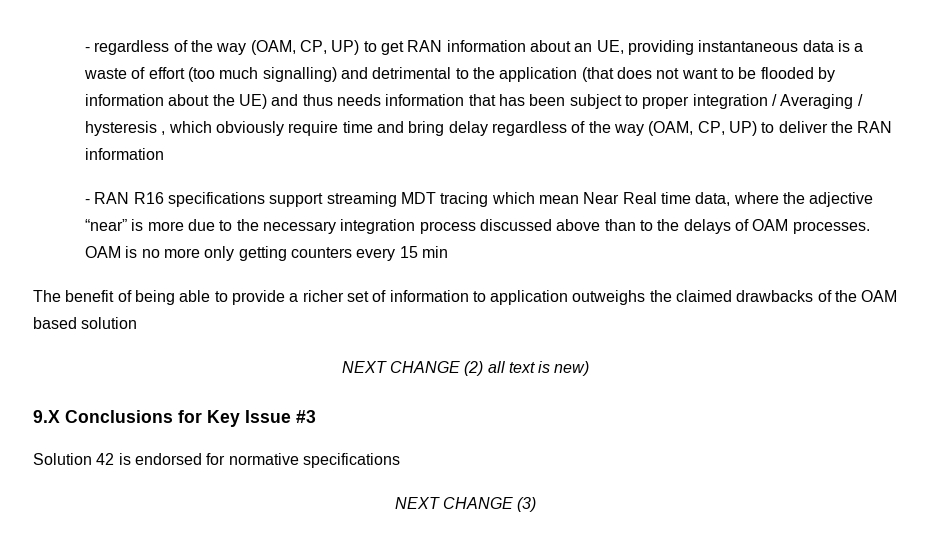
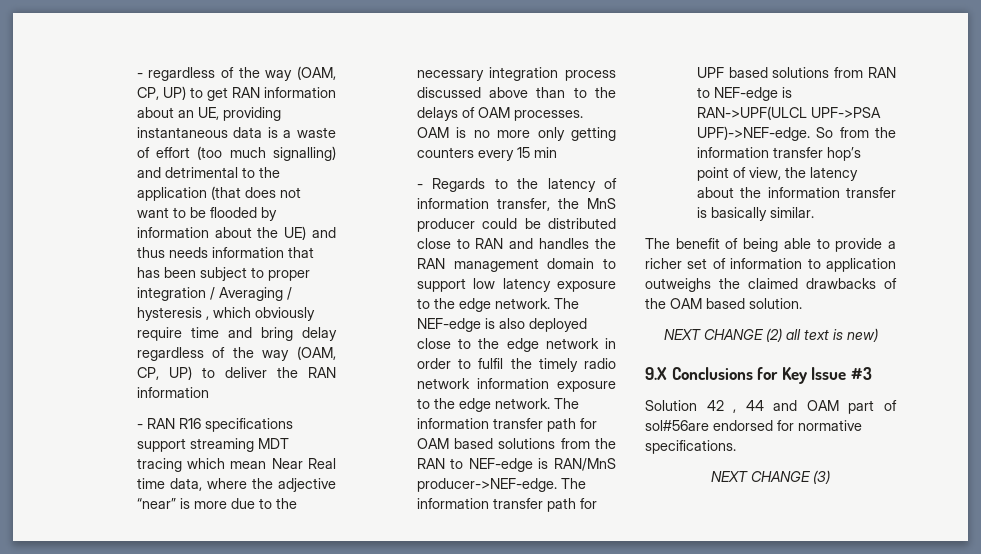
+ - Regards to the latency of information transfer, the MnS producer could be distributed close to RAN and handles the RAN management domain to support low latency exposure to the edge network. The NEF-edge is also deployed close to the edge network in order to fulfil the timely radio network information exposure to the edge network. The information transfer path for OAM based solutions from the RAN to NEF-edge is RAN/MnS producer->NEF-edge. The information transfer path for UPF based solutions from RAN to NEF-edge is RAN->UPF(ULCL UPF->PSA UPF)->NEF-edge. So from the information transfer hop’s point of view, the latency about the information transfer is basically similar.
- The benefit of being able to provide a richer set of information to application outweighs the claimed drawbacks of the OAM based solution
+ The benefit of being able to provide a richer set of information to application outweighs the claimed drawbacks of the OAM based solution.
- Solution 42 is endorsed for normative specifications
+ Solution 42 , 44 and OAM part of sol#56are endorsed for normative specifications.

